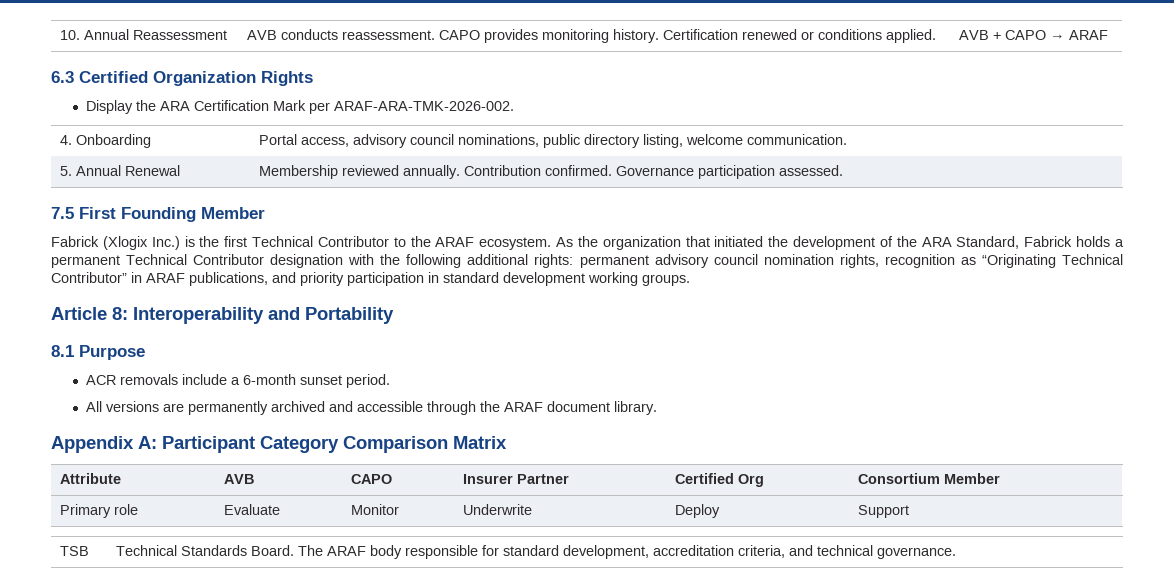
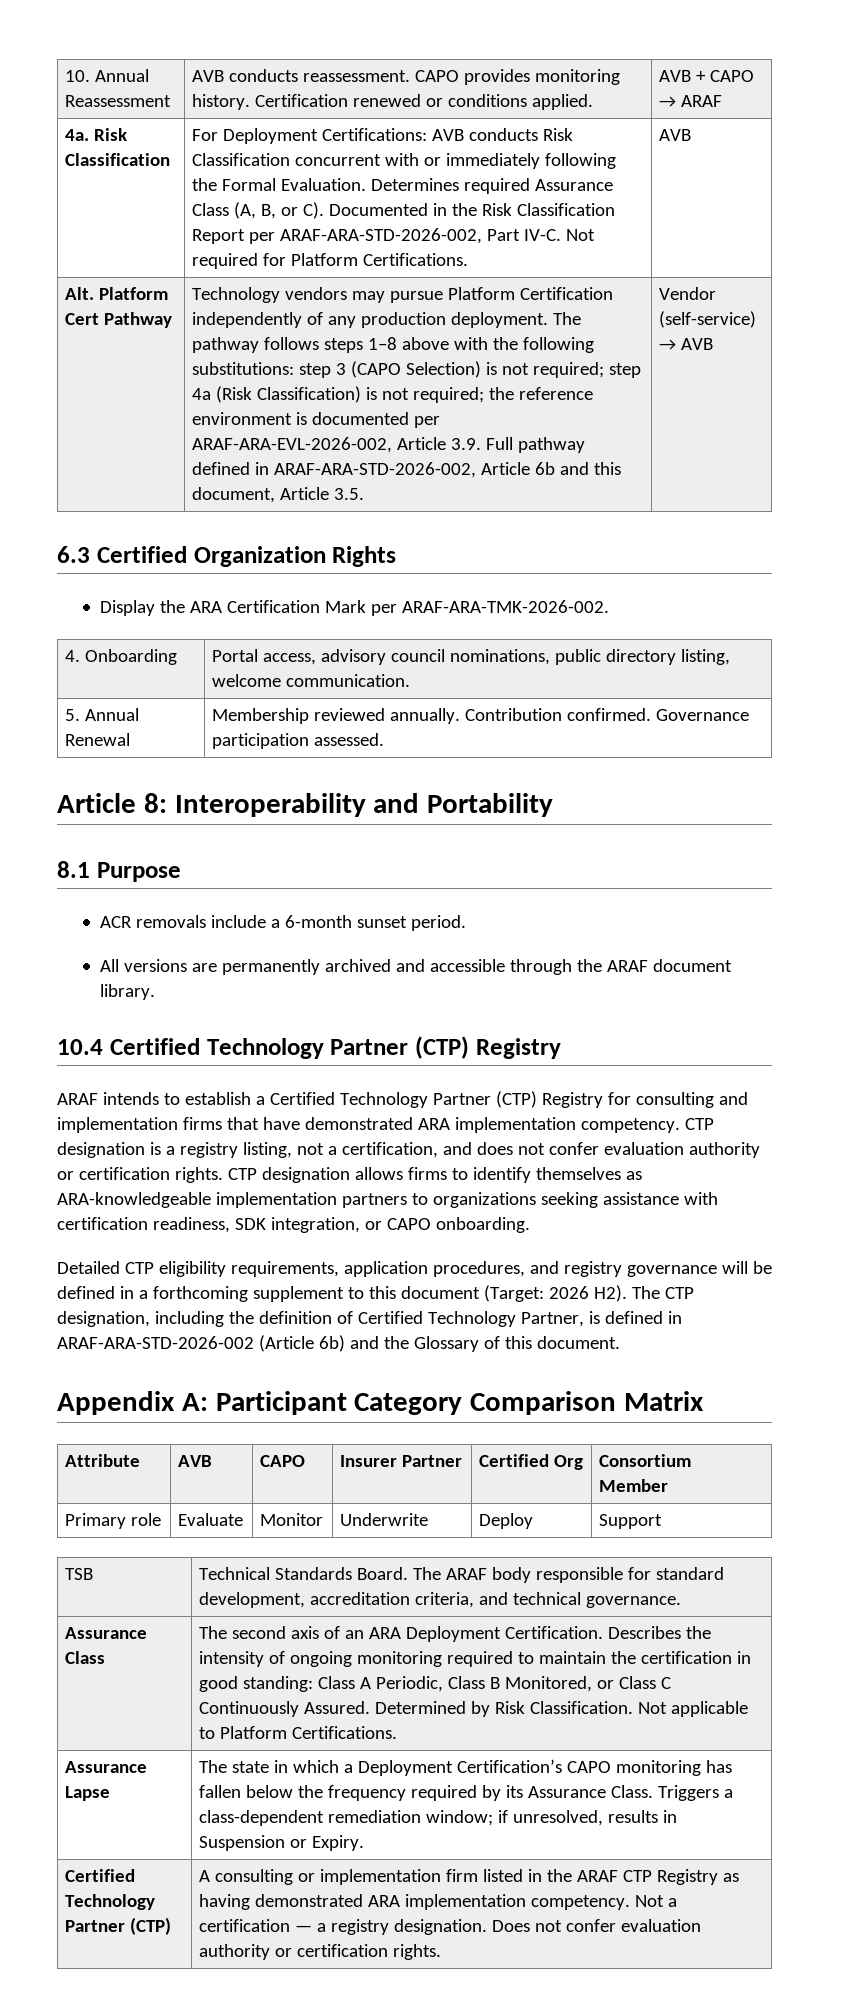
+ 4a. Risk Classification | For Deployment Certifications: AVB conducts Risk Classification concurrent with or immediately following the Formal Evaluation. Determines required Assurance Class (A, B, or C). Documented in the Risk Classification Report per ARAF-ARA-STD-2026-002, Part IV-C. Not required for Platform Certifications. | AVB
+ Alt. Platform Cert Pathway | Technology vendors may pursue Platform Certification independently of any production deployment. The pathway follows steps 1–8 above with the following substitutions: step 3 (CAPO Selection) is not required; step 4a (Risk Classification) is not required; the reference environment is documented per ARAF-ARA-EVL-2026-002, Article 3.9. Full pathway defined in ARAF-ARA-STD-2026-002, Article 6b and this document, Article 3.5. | Vendor (self-service) → AVB
- 7.5 First Founding Member
- Fabrick (Xlogix Inc.) is the first Technical Contributor to the ARAF ecosystem. As the organization that initiated the development of the ARA Standard, Fabrick holds a permanent Technical Contributor designation with the following additional rights: permanent advisory council nomination rights, recognition as “Originating Technical Contributor” in ARAF publications, and priority participation in standard development working groups.
+ 10.4 Certified Technology Partner (CTP) Registry
+ ARAF intends to establish a Certified Technology Partner (CTP) Registry for consulting and implementation firms that have demonstrated ARA implementation competency. CTP designation is a registry listing, not a certification, and does not confer evaluation authority or certification rights. CTP designation allows firms to identify themselves as ARA-knowledgeable implementation partners to organizations seeking assistance with certification readiness, SDK integration, or CAPO onboarding.
+ Detailed CTP eligibility requirements, application procedures, and registry governance will be defined in a forthcoming supplement to this document (Target: 2026 H2). The CTP designation, including the definition of Certified Technology Partner, is defined in ARAF-ARA-STD-2026-002 (Article 6b) and the Glossary of this document.
+ Assurance Class | The second axis of an ARA Deployment Certification. Describes the intensity of ongoing monitoring required to maintain the certification in good standing: Class A Periodic, Class B Monitored, or Class C Continuously Assured. Determined by Risk Classification. Not applicable to Platform Certifications.
+ Assurance Lapse | The state in which a Deployment Certification’s CAPO monitoring has fallen below the frequency required by its Assurance Class. Triggers a class-dependent remediation window; if unresolved, results in Suspension or Expiry.
+ Certified Technology Partner (CTP) | A consulting or implementation firm listed in the ARAF CTP Registry as having demonstrated ARA implementation competency. Not a certification — a registry designation. Does not confer evaluation authority or certification rights.

